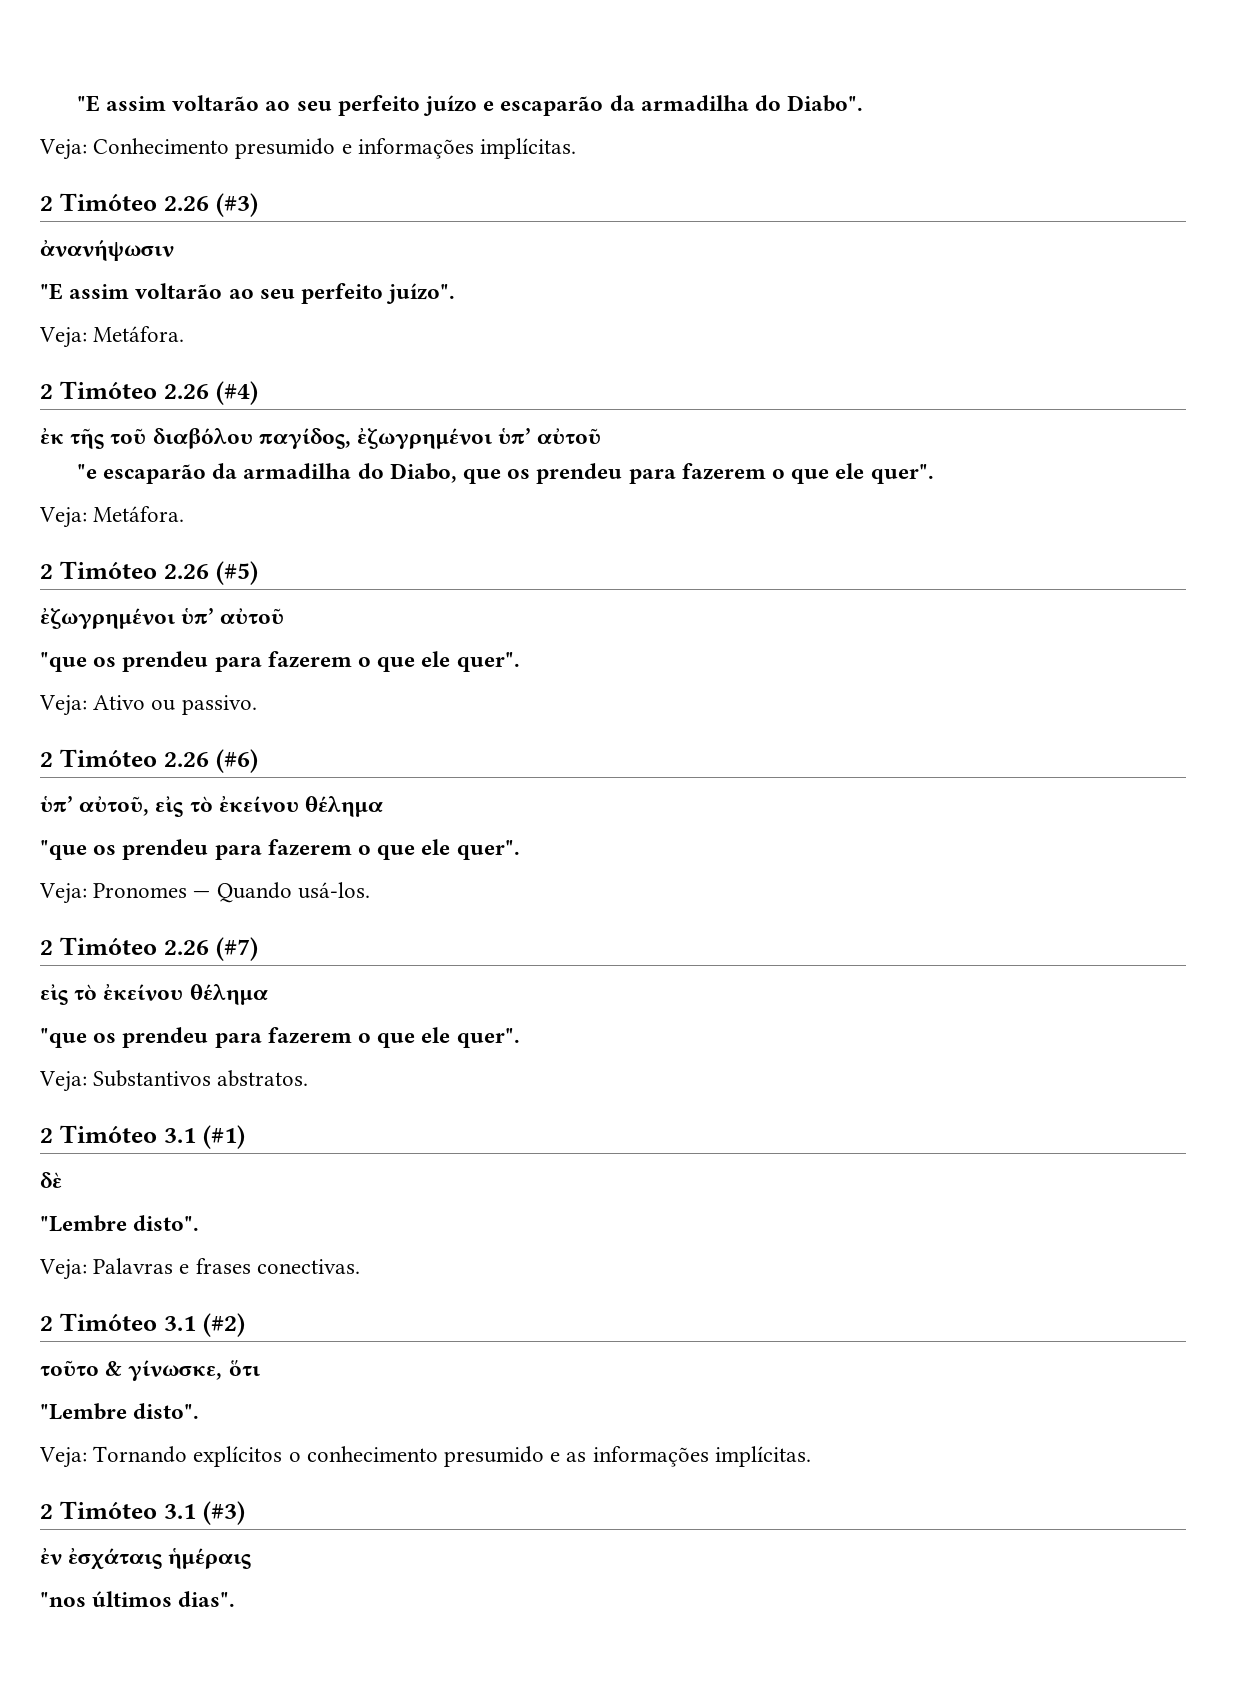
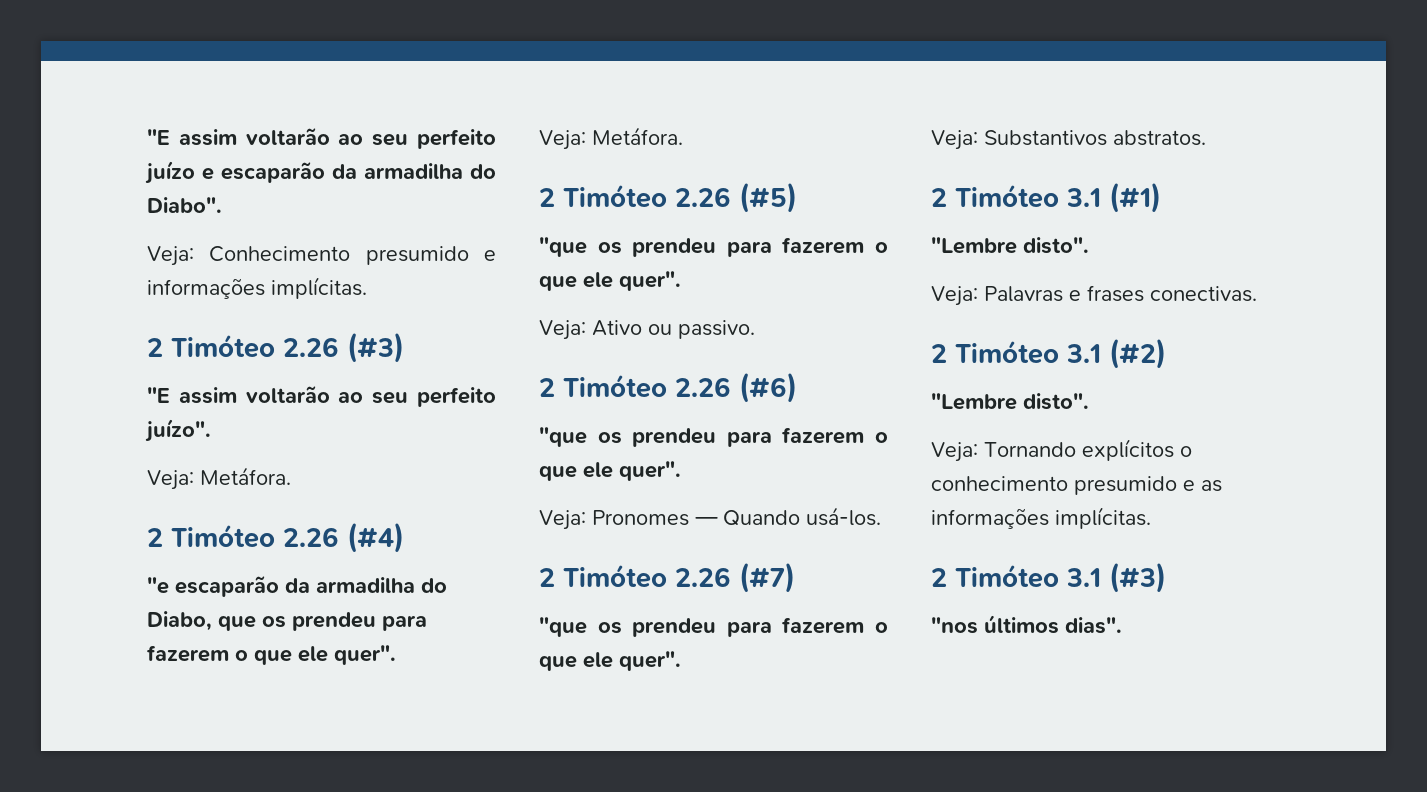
- ἀνανήψωσιν
- ἐκ τῆς τοῦ διαβόλου παγίδος, ἐζωγρημένοι ὑπ’ αὐτοῦ
  2 Timóteo 2.26 (#5)
- ἐζωγρημένοι ὑπ’ αὐτοῦ
- ὑπ’ αὐτοῦ, εἰς τὸ ἐκείνου θέλημα
  2 Timóteo 2.26 (#7)
- εἰς τὸ ἐκείνου θέλημα
- δὲ
- τοῦτο & γίνωσκε, ὅτι
- ἐν ἐσχάταις ἡμέραις

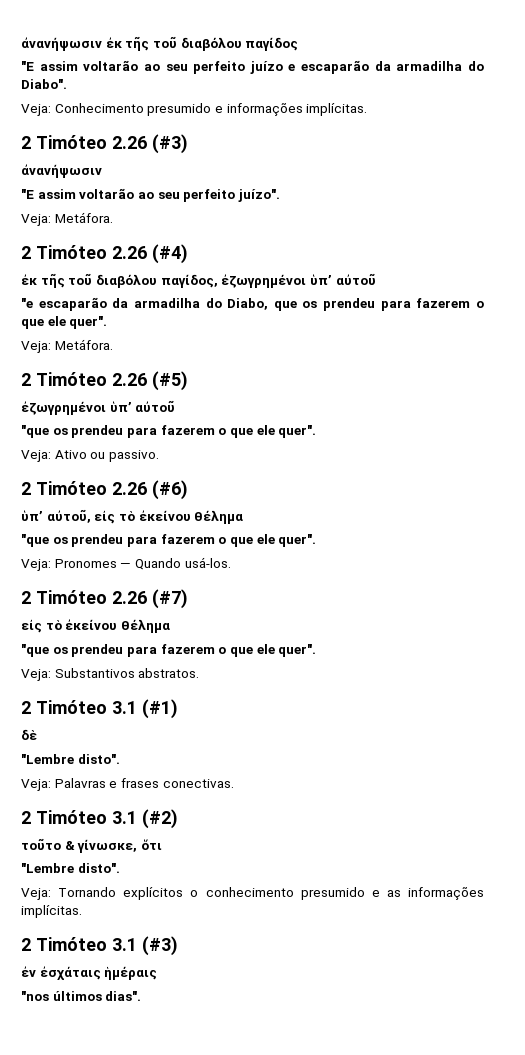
+ ἀνανήψωσιν ἐκ τῆς τοῦ διαβόλου παγίδος
  2 Timóteo 2.26 (#3)
+ ἀνανήψωσιν
+ ἐκ τῆς τοῦ διαβόλου παγίδος, ἐζωγρημένοι ὑπ’ αὐτοῦ
  2 Timóteo 2.26 (#5)
+ ἐζωγρημένοι ὑπ’ αὐτοῦ
+ ὑπ’ αὐτοῦ, εἰς τὸ ἐκείνου θέλημα
  2 Timóteo 2.26 (#7)
+ εἰς τὸ ἐκείνου θέλημα
+ δὲ
+ τοῦτο & γίνωσκε, ὅτι
+ ἐν ἐσχάταις ἡμέραις

